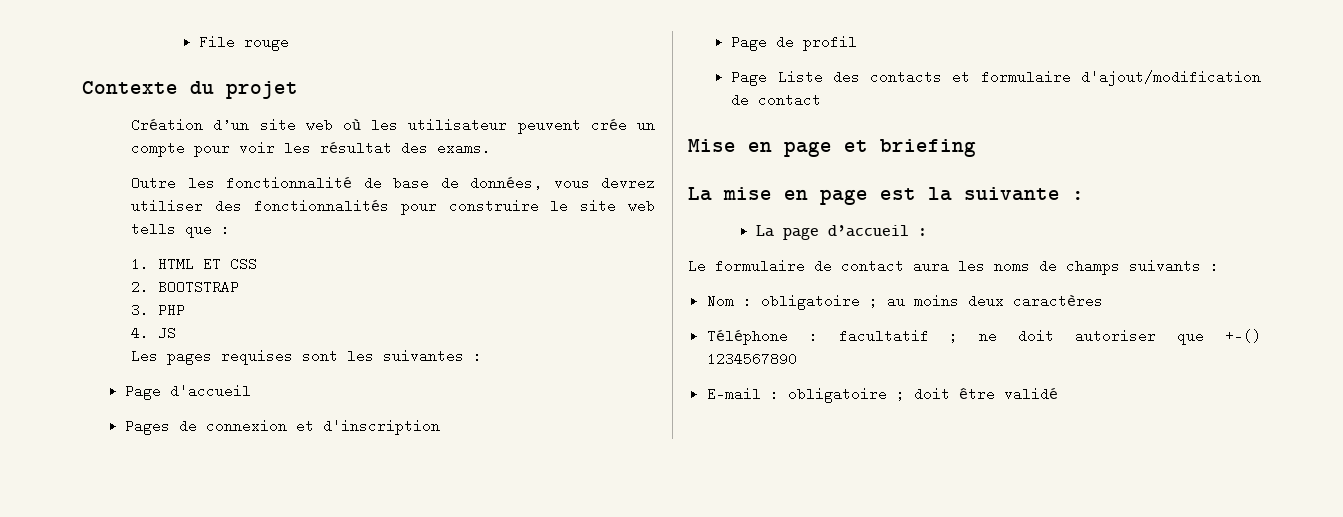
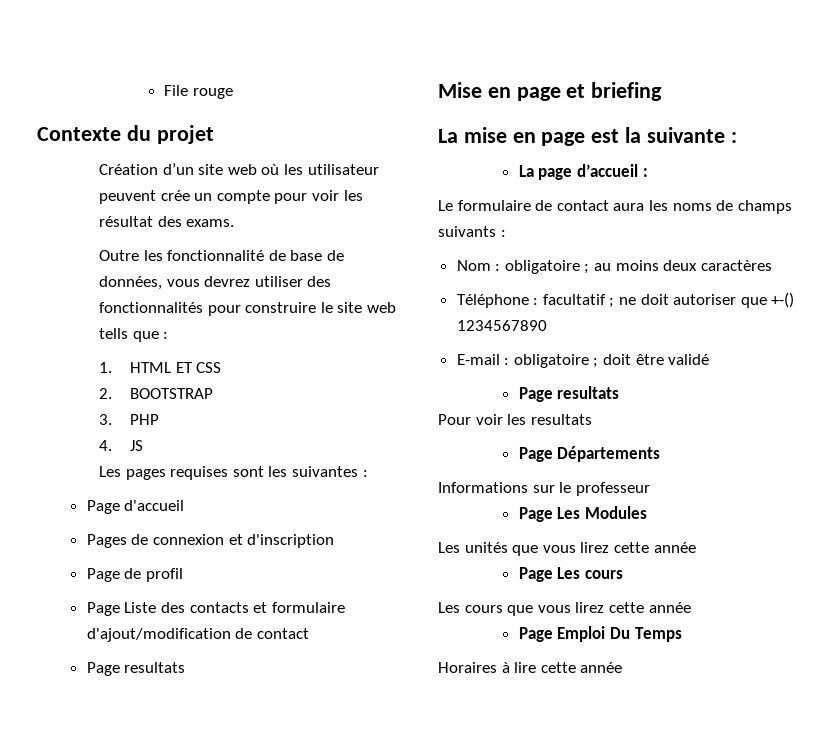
  Page Liste des contacts et formulaire d'ajout/modification de contact
+ Page resultats
  E-mail : obligatoire ; doit être validé
+ Page resultats
+ Pour voir les resultats
+ Page Départements
+ Informations sur le professeur
+ Page Les Modules
+ Les unités que vous lirez cette année
+ Page Les cours
+ Les cours que vous lirez cette année
+ Page Emploi Du Temps
+ Horaires à lire cette année

